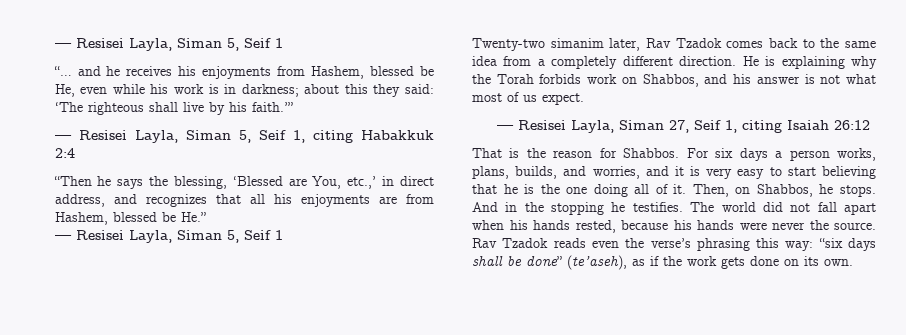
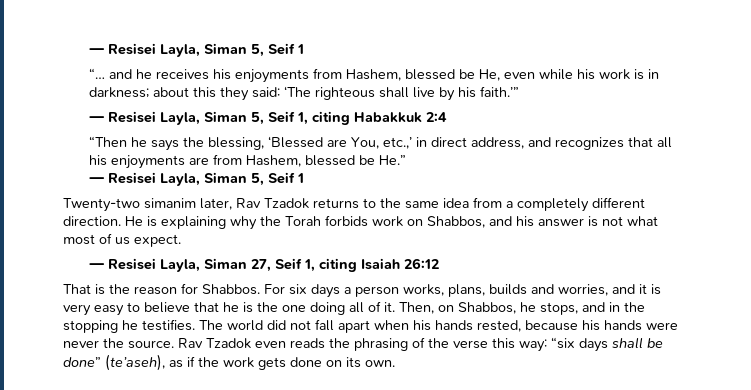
- Twenty-two simanim later, Rav Tzadok comes back to the same idea from a completely different direction.
+ Twenty-two simanim later, Rav Tzadok returns to the same idea from a completely different direction.
- For six days a person works, plans, builds, and worries, and it is very easy to start believing that he is the one doing all of it.
+ For six days a person works, plans, builds and worries, and it is very easy to believe that he is the one doing all of it.
- Then, on Shabbos, he stops. And in the stopping he testifies.
+ Then, on Shabbos, he stops, and in the stopping he testifies.
- Rav Tzadok reads even the verse’s phrasing this way: “six days shall be done” (te’aseh), as if the work gets done on its own.
+ Rav Tzadok even reads the phrasing of the verse this way: “six days shall be done” (te’aseh), as if the work gets done on its own.

